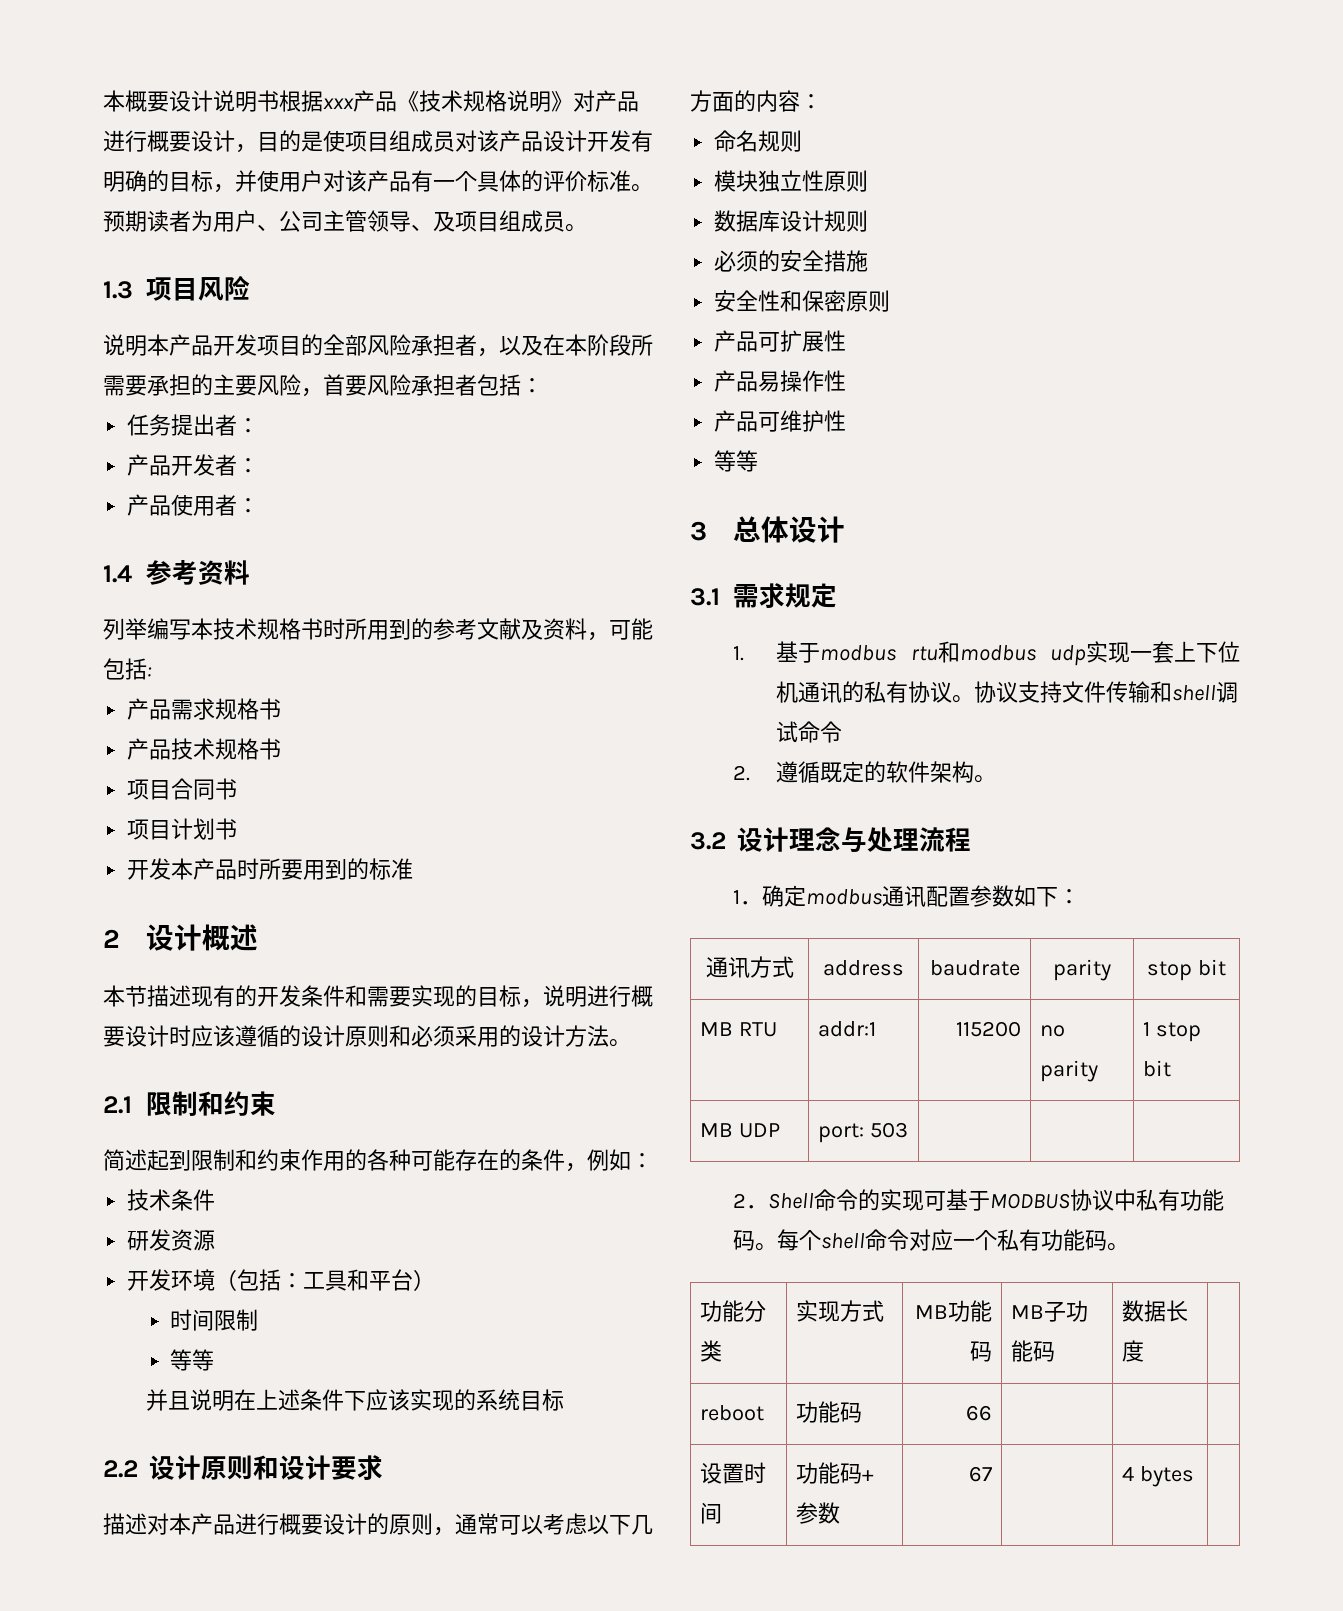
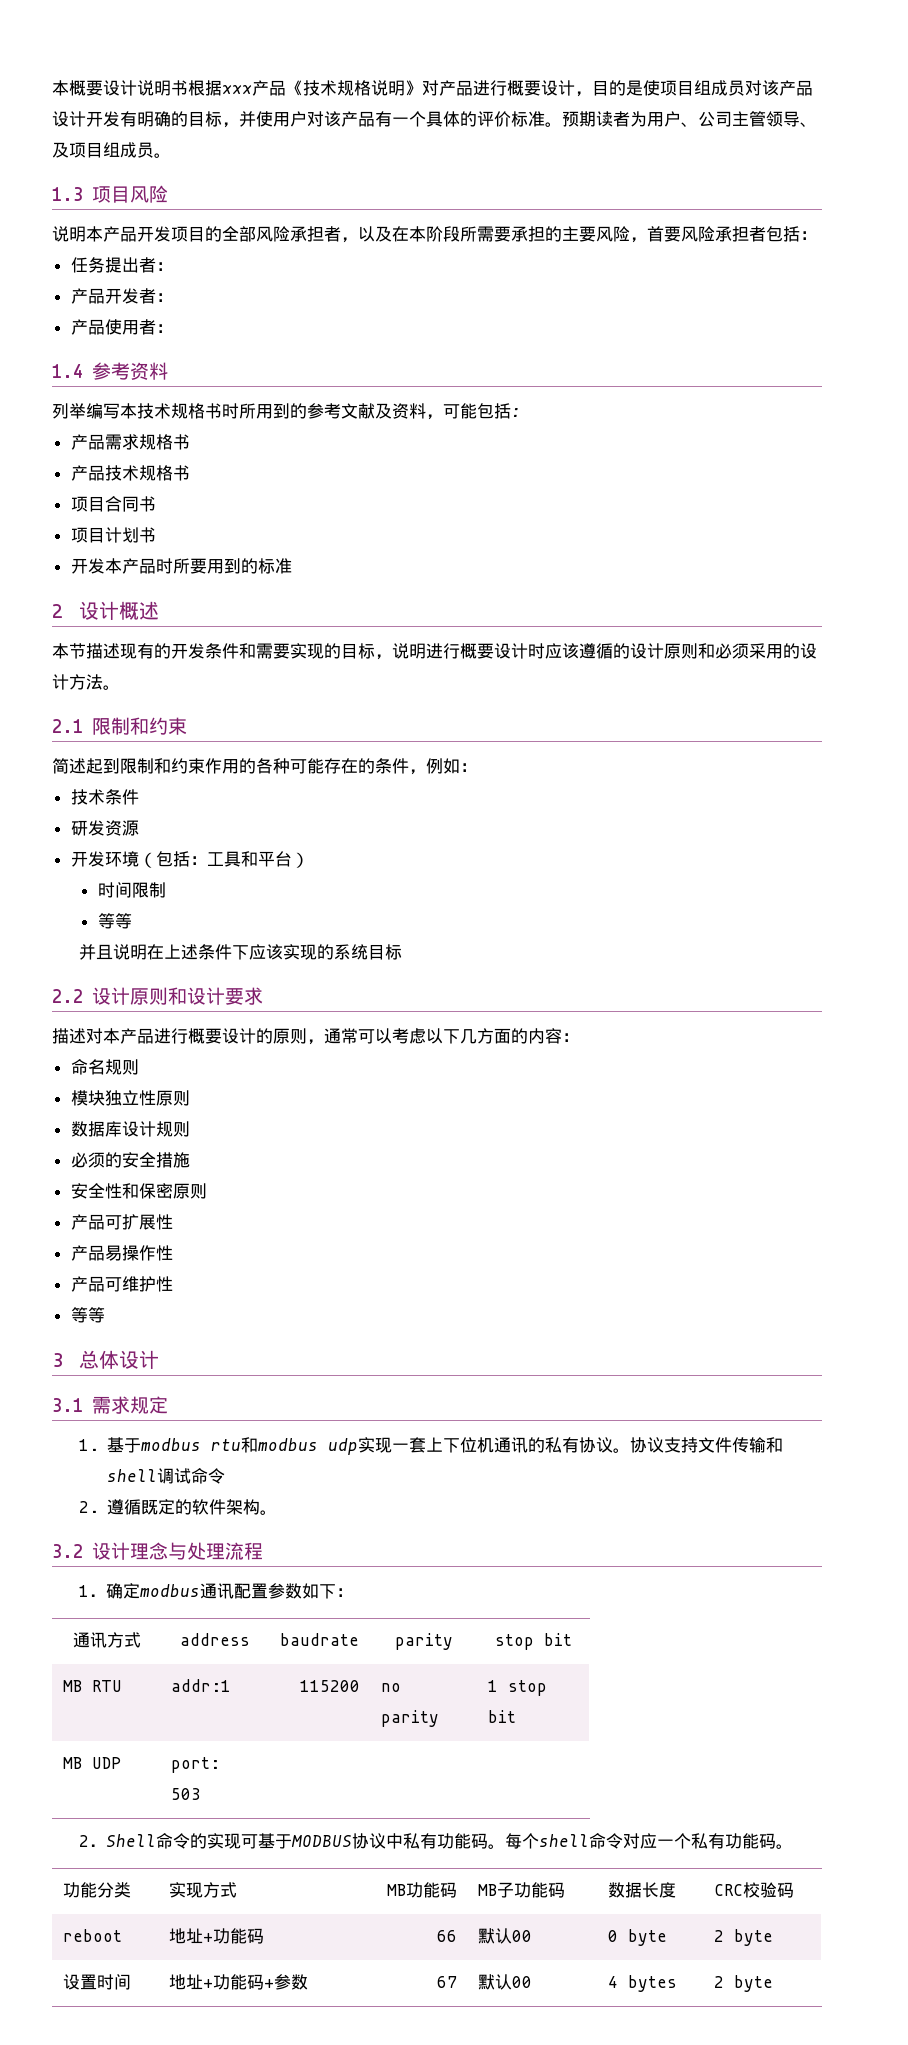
- 功能分类 | 实现方式 | MB功能码 | MB子功能码 | 数据长度 |
+ 功能分类 | 实现方式 | MB功能码 | MB子功能码 | 数据长度 | CRC校验码
- reboot | 功能码 | 66 | | |
+ reboot | 地址+功能码 | 66 | 默认00 | 0 byte | 2 byte
- 设置时间 | 功能码+参数 | 67 | | 4 bytes |
+ 设置时间 | 地址+功能码+参数 | 67 | 默认00 | 4 bytes | 2 byte

